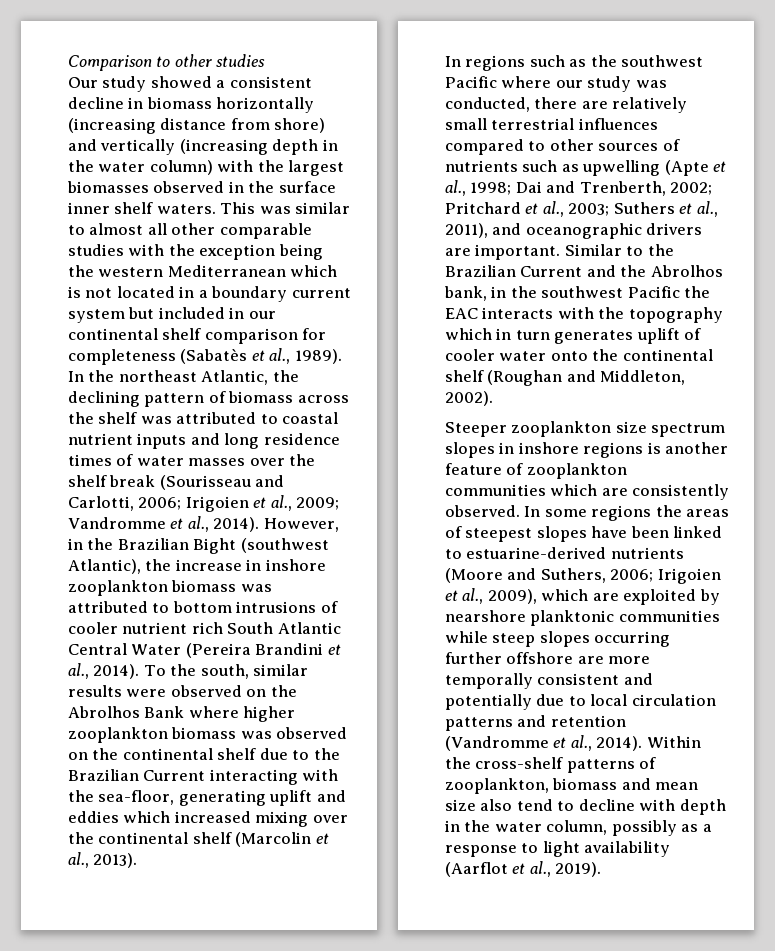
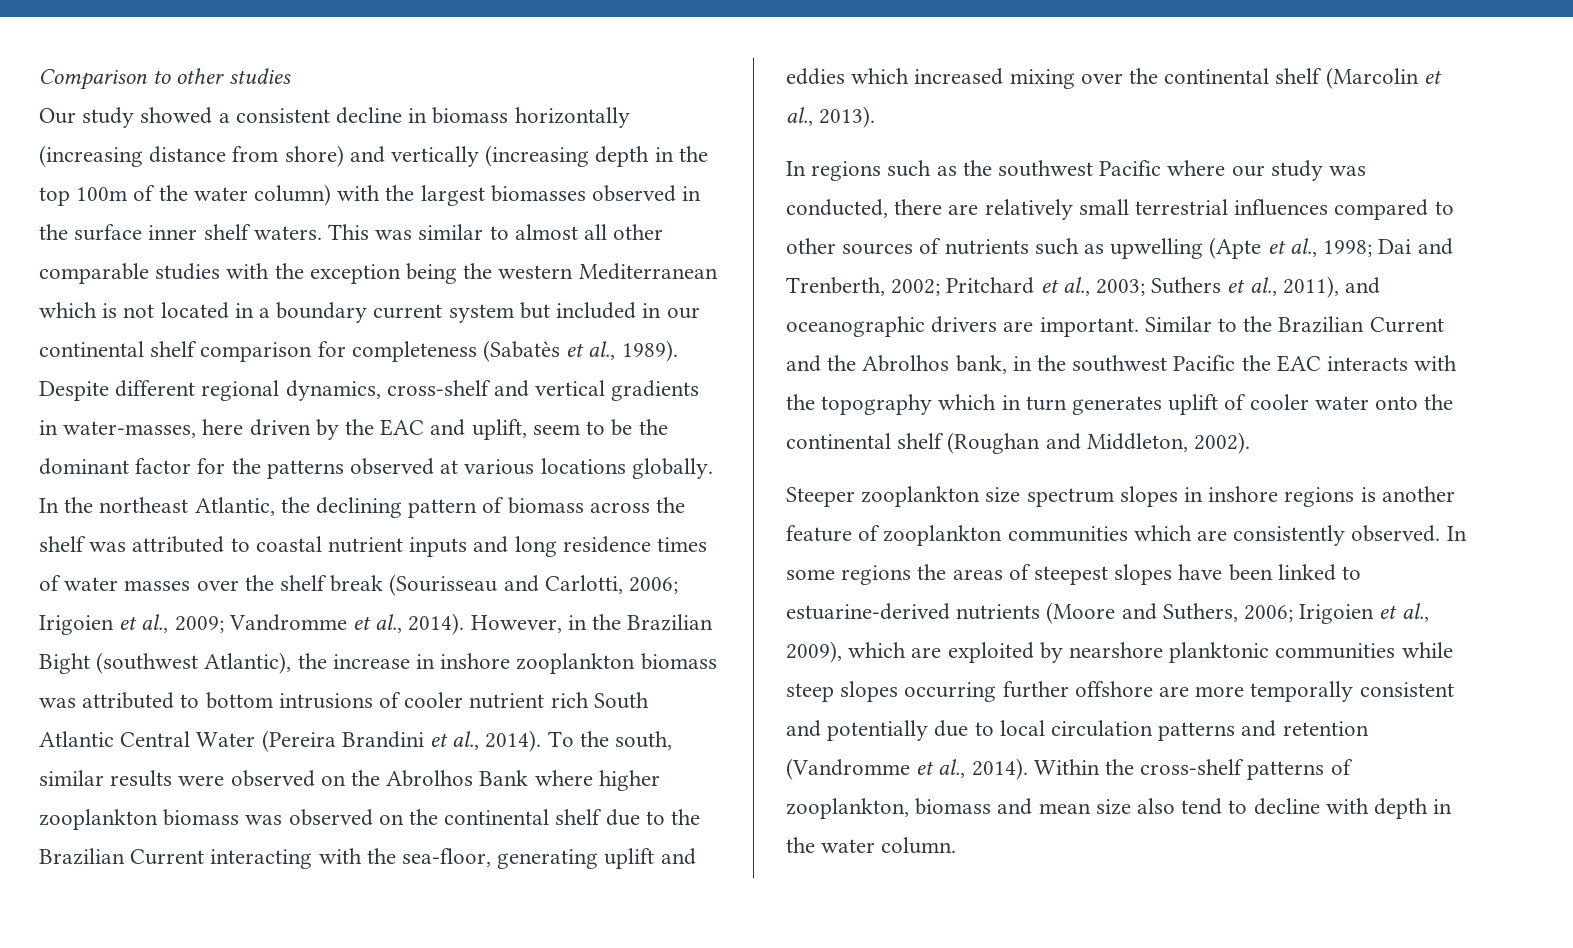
- Our study showed a consistent decline in biomass horizontally (increasing distance from shore) and vertically (increasing depth in the water column) with the largest biomasses observed in the surface inner shelf waters.
+ Our study showed a consistent decline in biomass horizontally (increasing distance from shore) and vertically (increasing depth in the top 100m of the water column) with the largest biomasses observed in the surface inner shelf waters.
+ Despite different regional dynamics, cross-shelf and vertical gradients in water-masses, here driven by the EAC and uplift, seem to be the dominant factor for the patterns observed at various locations globally.
- Within the cross-shelf patterns of zooplankton, biomass and mean size also tend to decline with depth in the water column, possibly as a response to light availability (Aarflot et al., 2019).
+ Within the cross-shelf patterns of zooplankton, biomass and mean size also tend to decline with depth in the water column.

